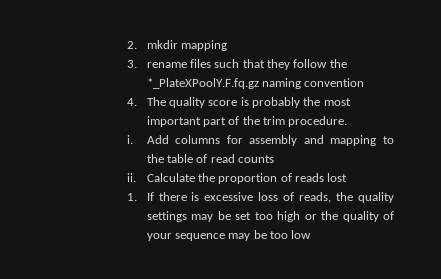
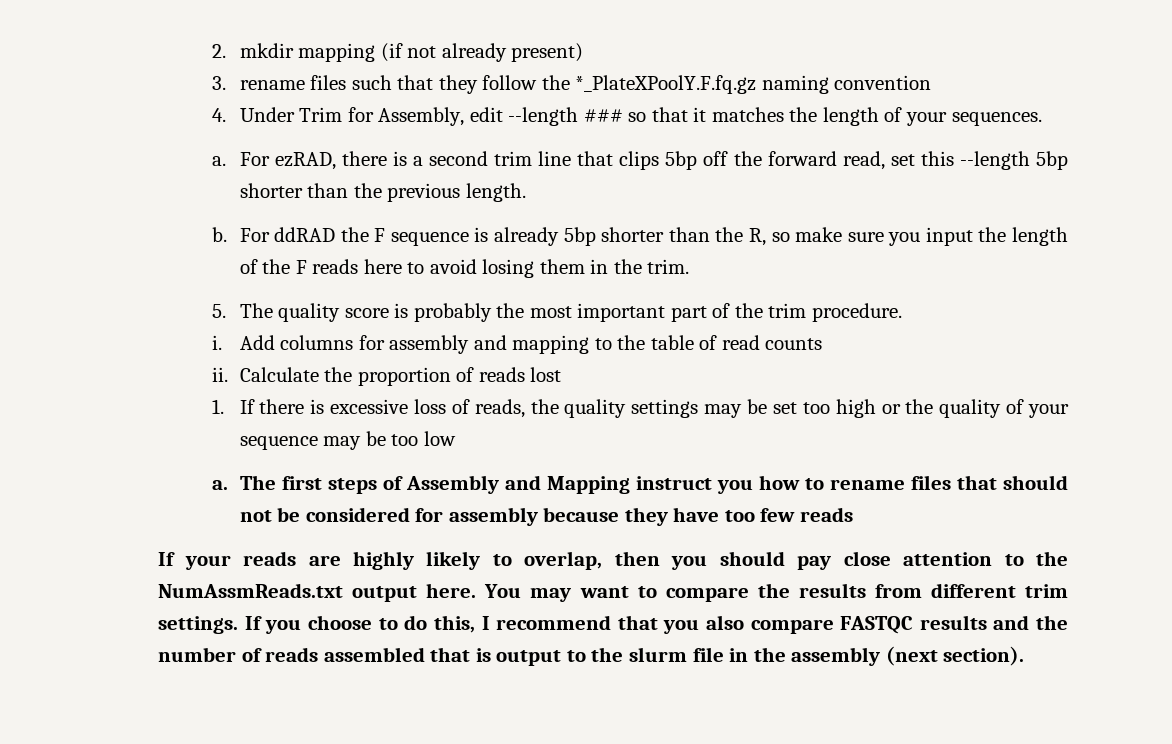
- 2. mkdir mapping
+ 2. mkdir mapping (if not already present)
- 4. The quality score is probably the most important part of the trim procedure.
+ 4. Under Trim for Assembly, edit --length ### so that it matches the length of your sequences.
+ a. For ezRAD, there is a second trim line that clips 5bp off the forward read, set this --length 5bp shorter than the previous length.
+ b. For ddRAD the F sequence is already 5bp shorter than the R, so make sure you input the length of the F reads here to avoid losing them in the trim.
+ 5. The quality score is probably the most important part of the trim procedure.
+ a. The first steps of Assembly and Mapping instruct you how to rename files that should not be considered for assembly because they have too few reads
+ If your reads are highly likely to overlap, then you should pay close attention to the NumAssmReads.txt output here. You may want to compare the results from different trim settings. If you choose to do this, I recommend that you also compare FASTQC results and the number of reads assembled that is output to the slurm file in the assembly (next section).

